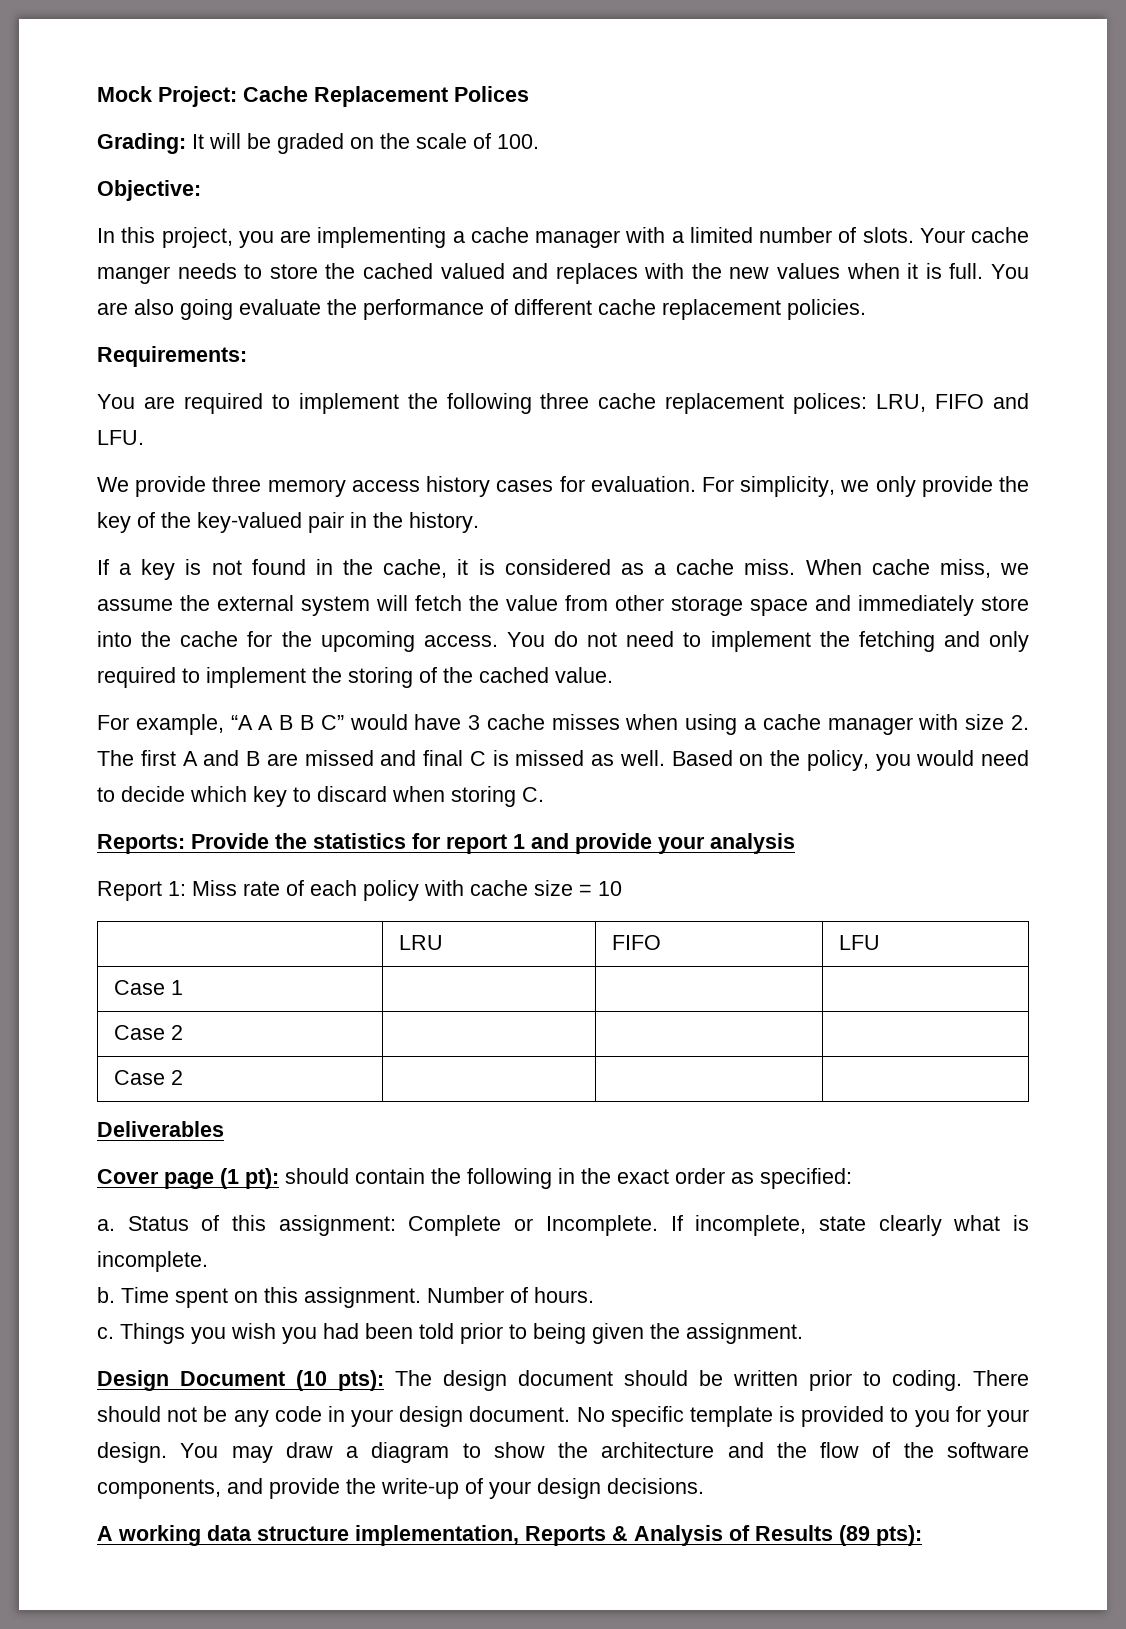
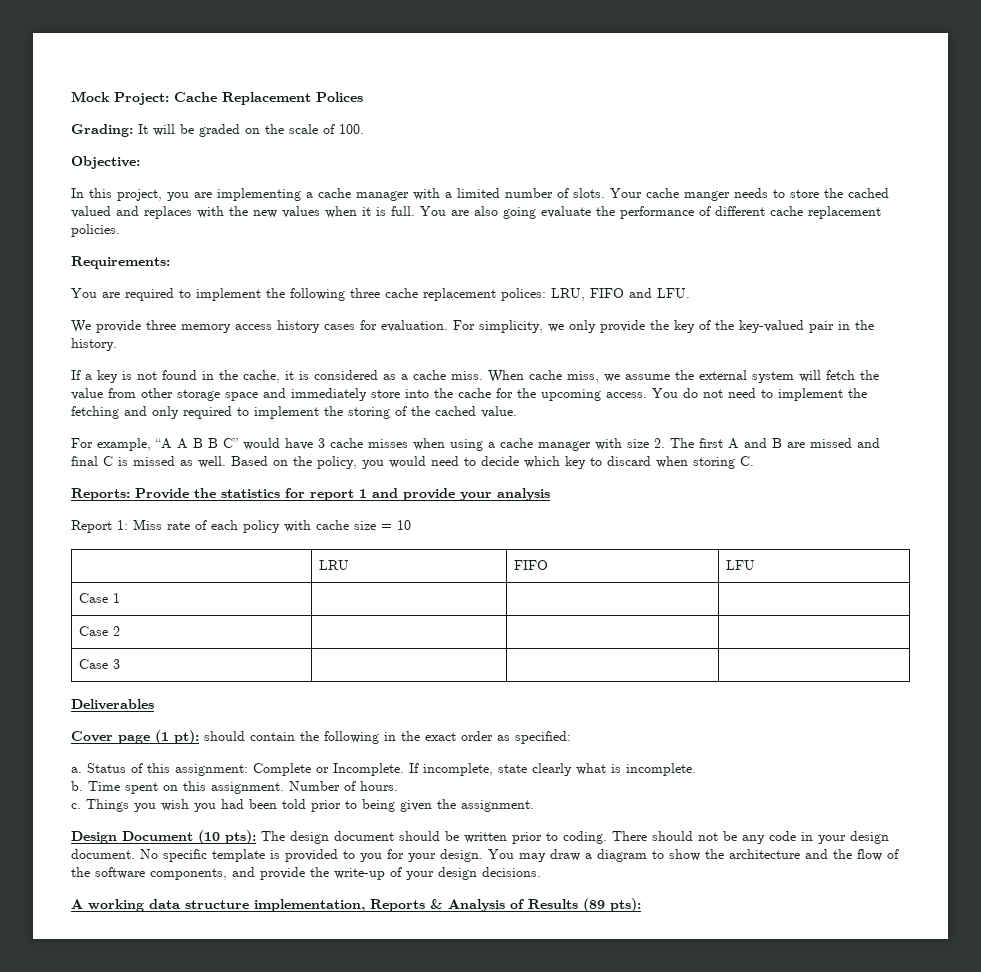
  Case 1 | | |
  Case 2 | | |
- Case 2 | | |
+ Case 3 | | |

